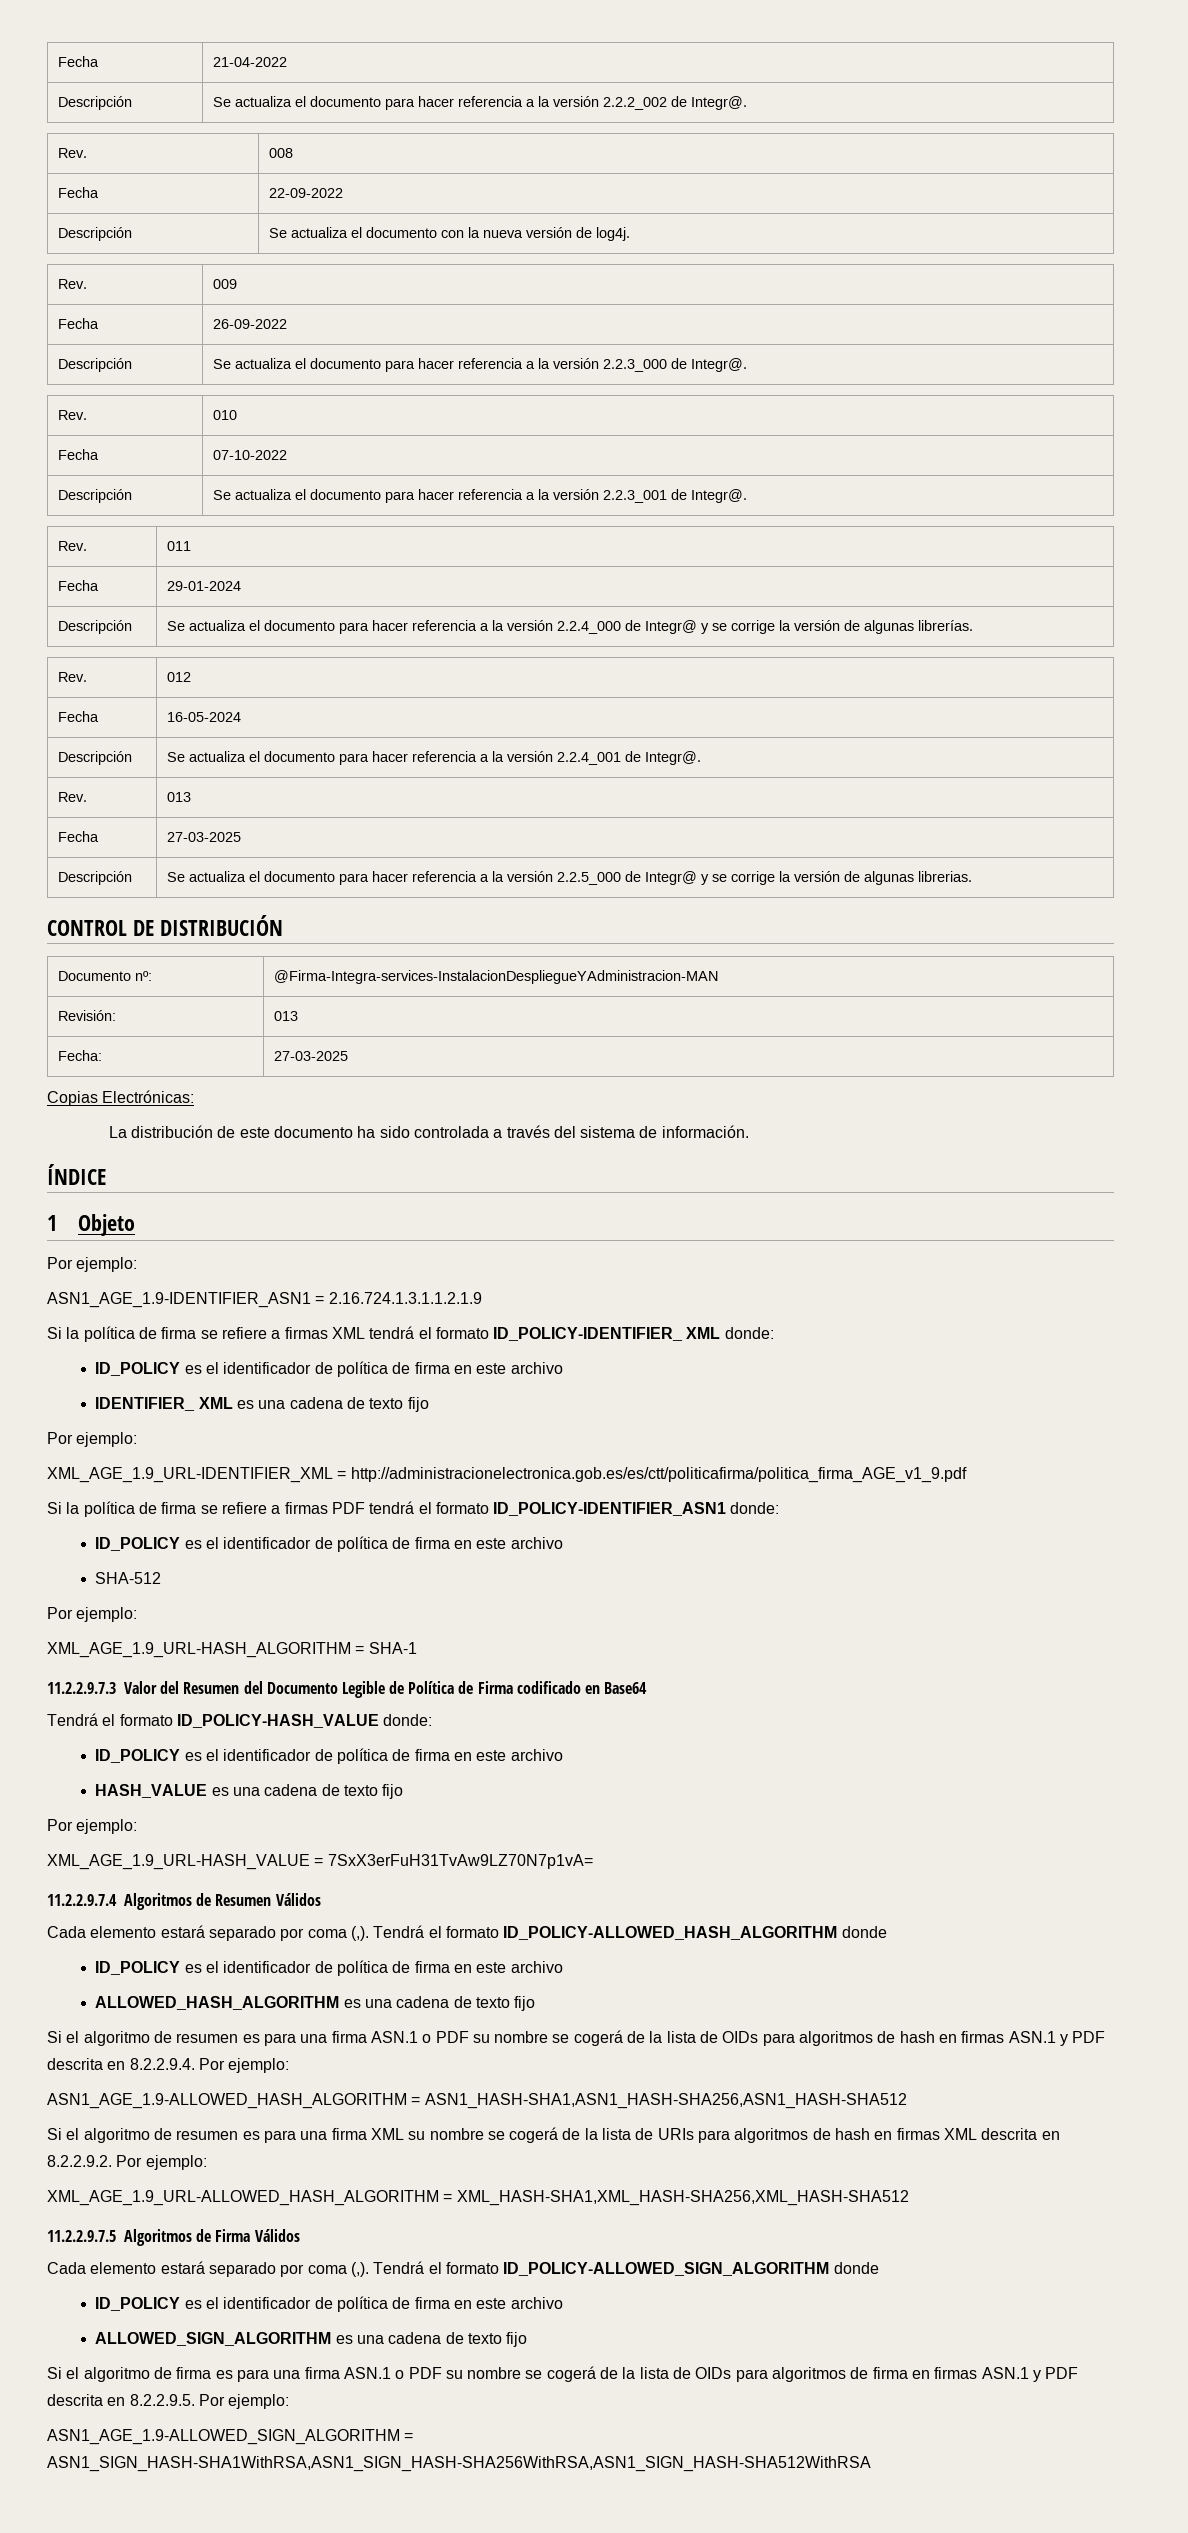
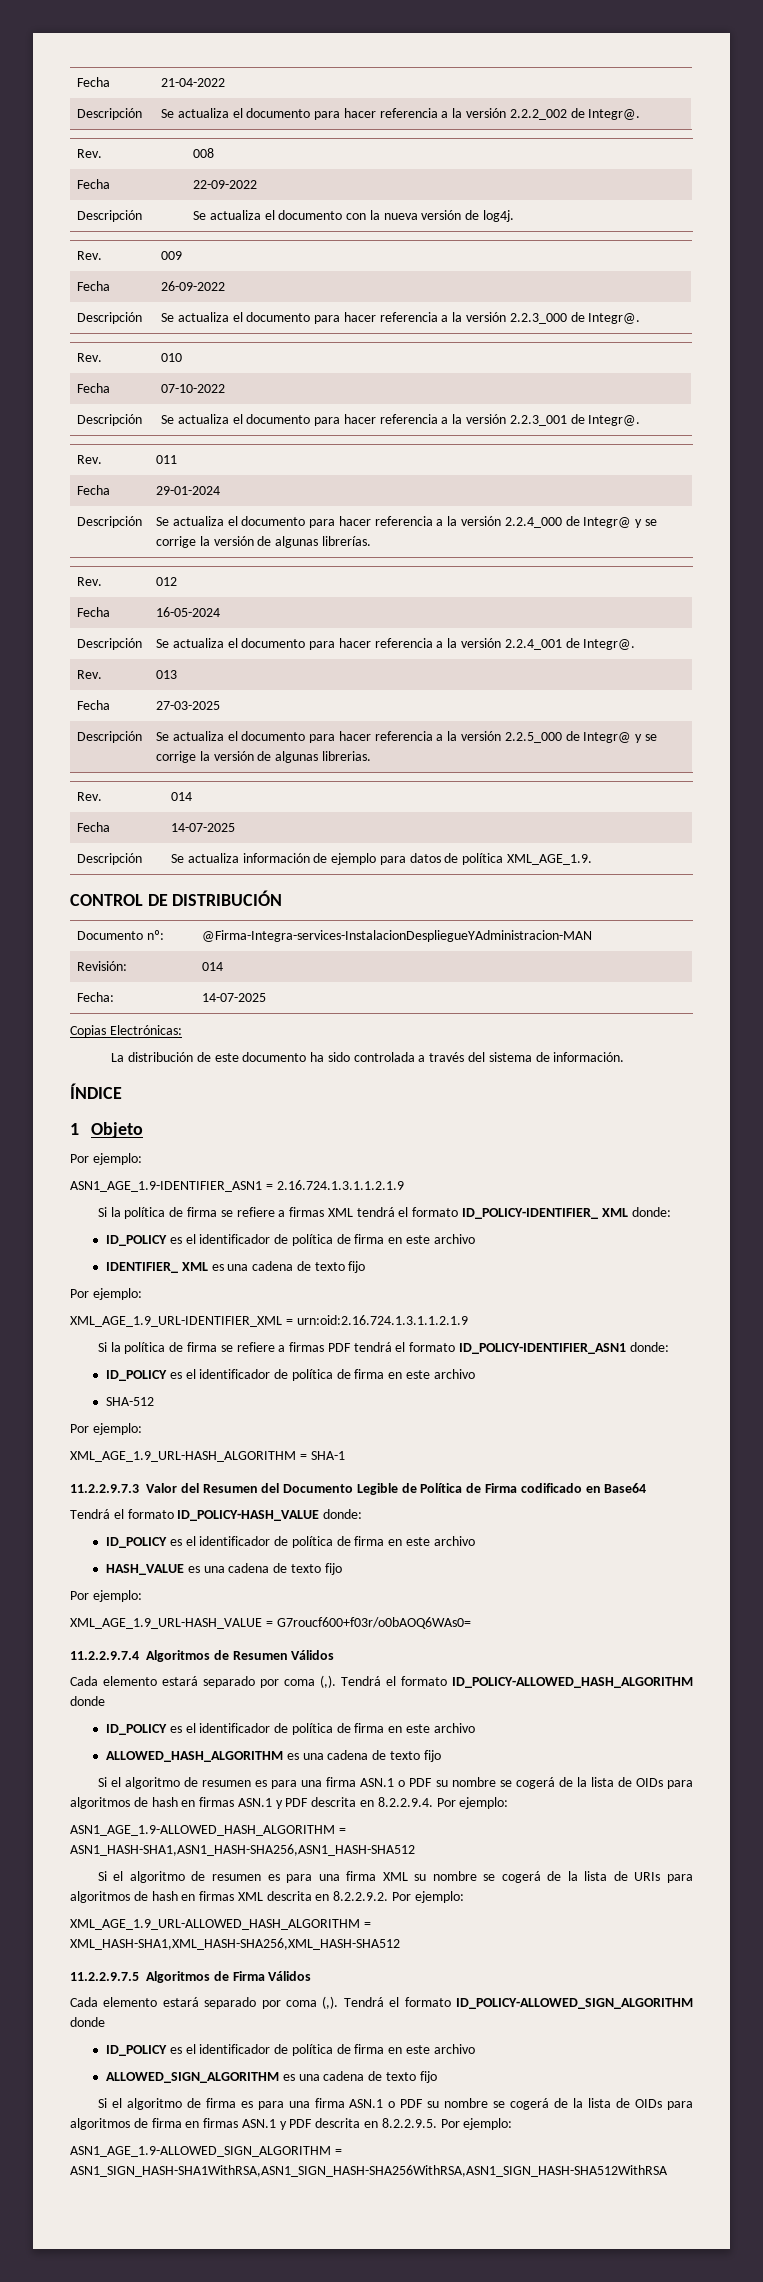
+ Rev. | 014
+ Fecha | 14-07-2025
+ Descripción | Se actualiza información de ejemplo para datos de política XML_AGE_1.9.
- Revisión: | 013
+ Revisión: | 014
- Fecha: | 27-03-2025
+ Fecha: | 14-07-2025
- XML_AGE_1.9_URL-IDENTIFIER_XML = http://administracionelectronica.gob.es/es/ctt/politicafirma/politica_firma_AGE_v1_9.pdf
+ XML_AGE_1.9_URL-IDENTIFIER_XML = urn:oid:2.16.724.1.3.1.1.2.1.9
- XML_AGE_1.9_URL-HASH_VALUE = 7SxX3erFuH31TvAw9LZ70N7p1vA=
+ XML_AGE_1.9_URL-HASH_VALUE = G7roucf600+f03r/o0bAOQ6WAs0=

